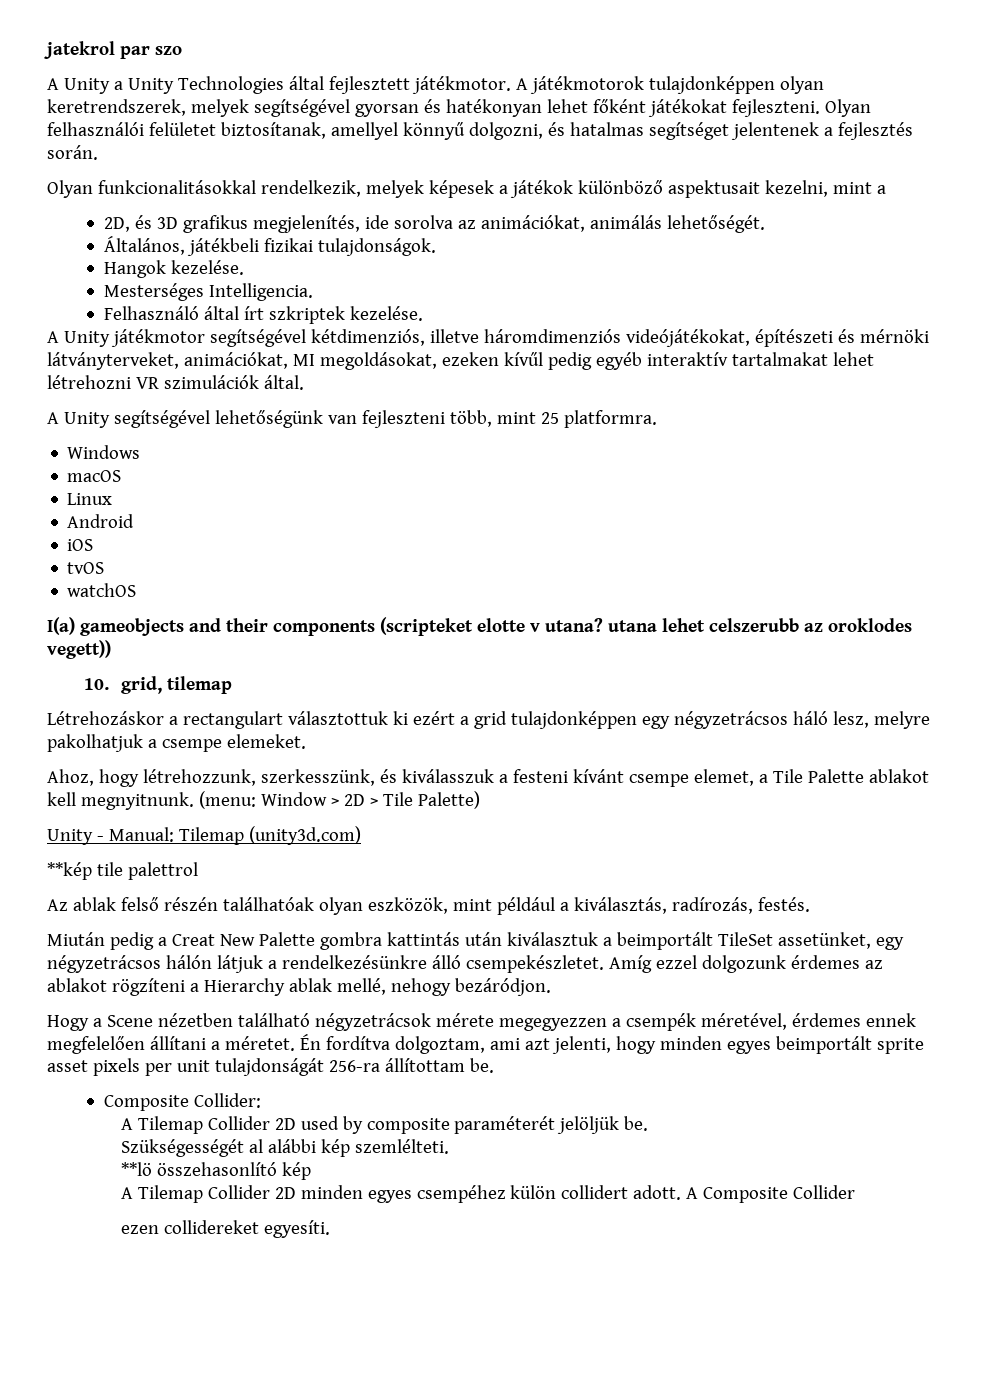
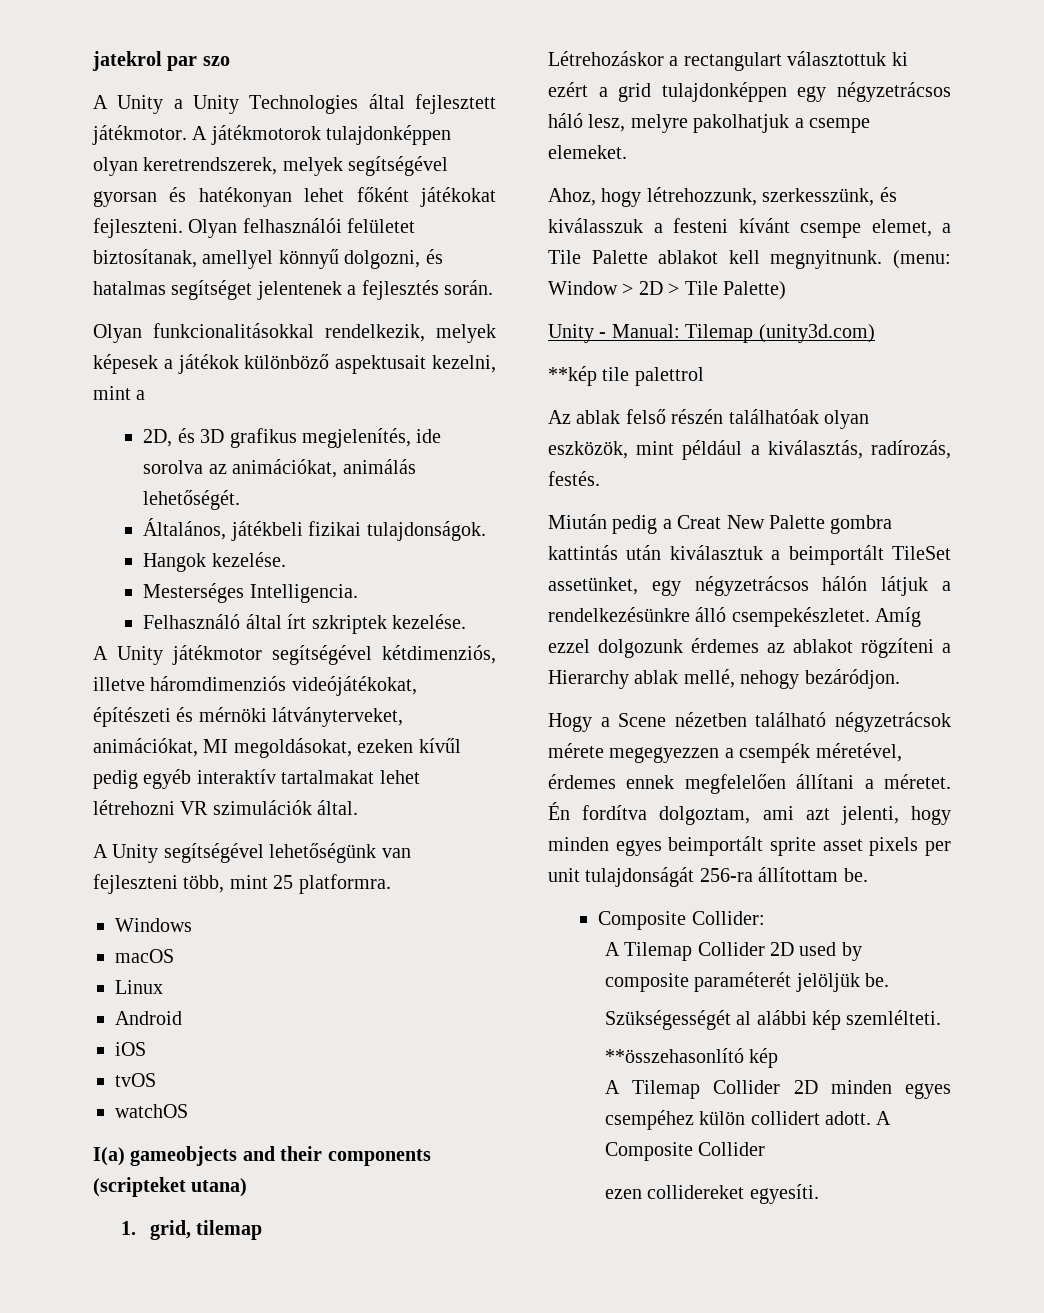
- I(a) gameobjects and their components (scripteket elotte v utana? utana lehet celszerubb az oroklodes vegett))
- 10. grid, tilemap
+ I(a) gameobjects and their components (scripteket utana)
+ 1. grid, tilemap
- **lö összehasonlító kép
+ **összehasonlító kép

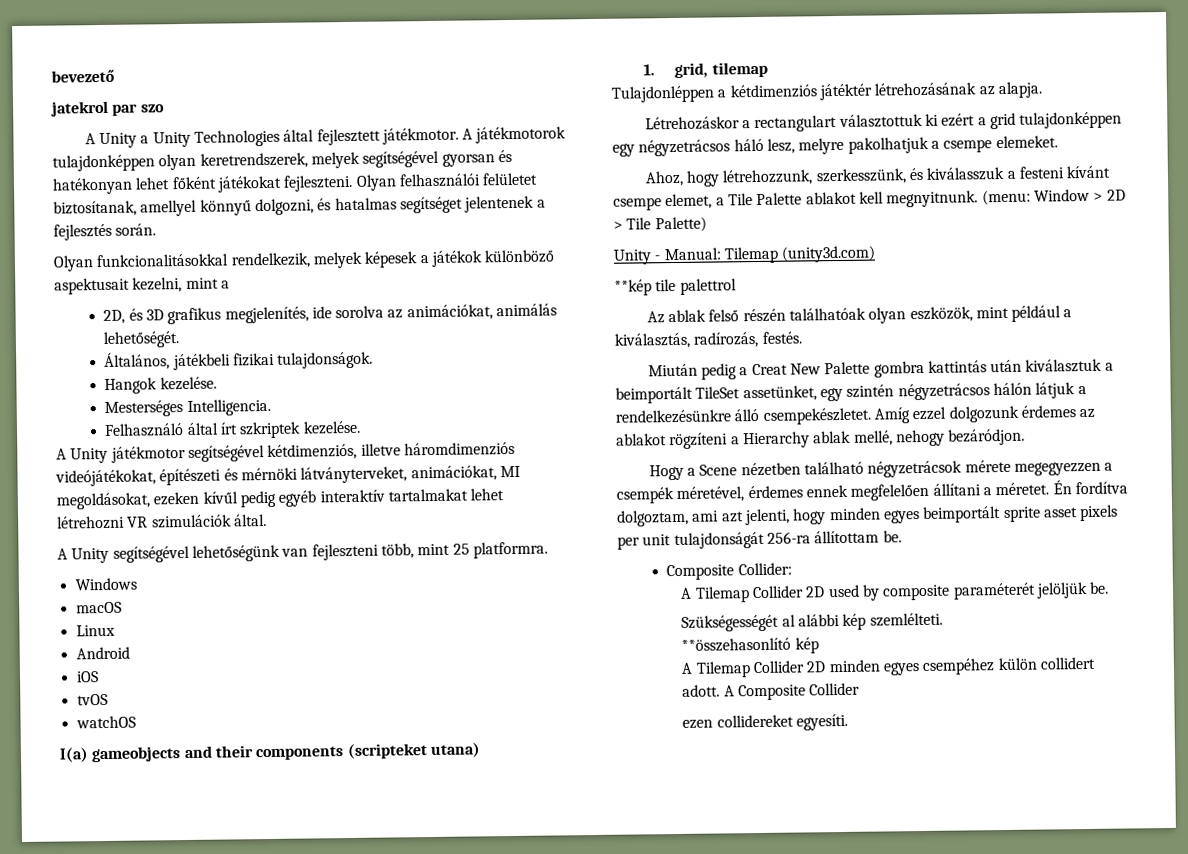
+ bevezető
+ Tulajdonléppen a kétdimenziós játéktér létrehozásának az alapja.
- Miután pedig a Creat New Palette gombra kattintás után kiválasztuk a beimportált TileSet assetünket, egy négyzetrácsos hálón látjuk a rendelkezésünkre álló csempekészletet.
+ Miután pedig a Creat New Palette gombra kattintás után kiválasztuk a beimportált TileSet assetünket, egy szintén négyzetrácsos hálón látjuk a rendelkezésünkre álló csempekészletet.

